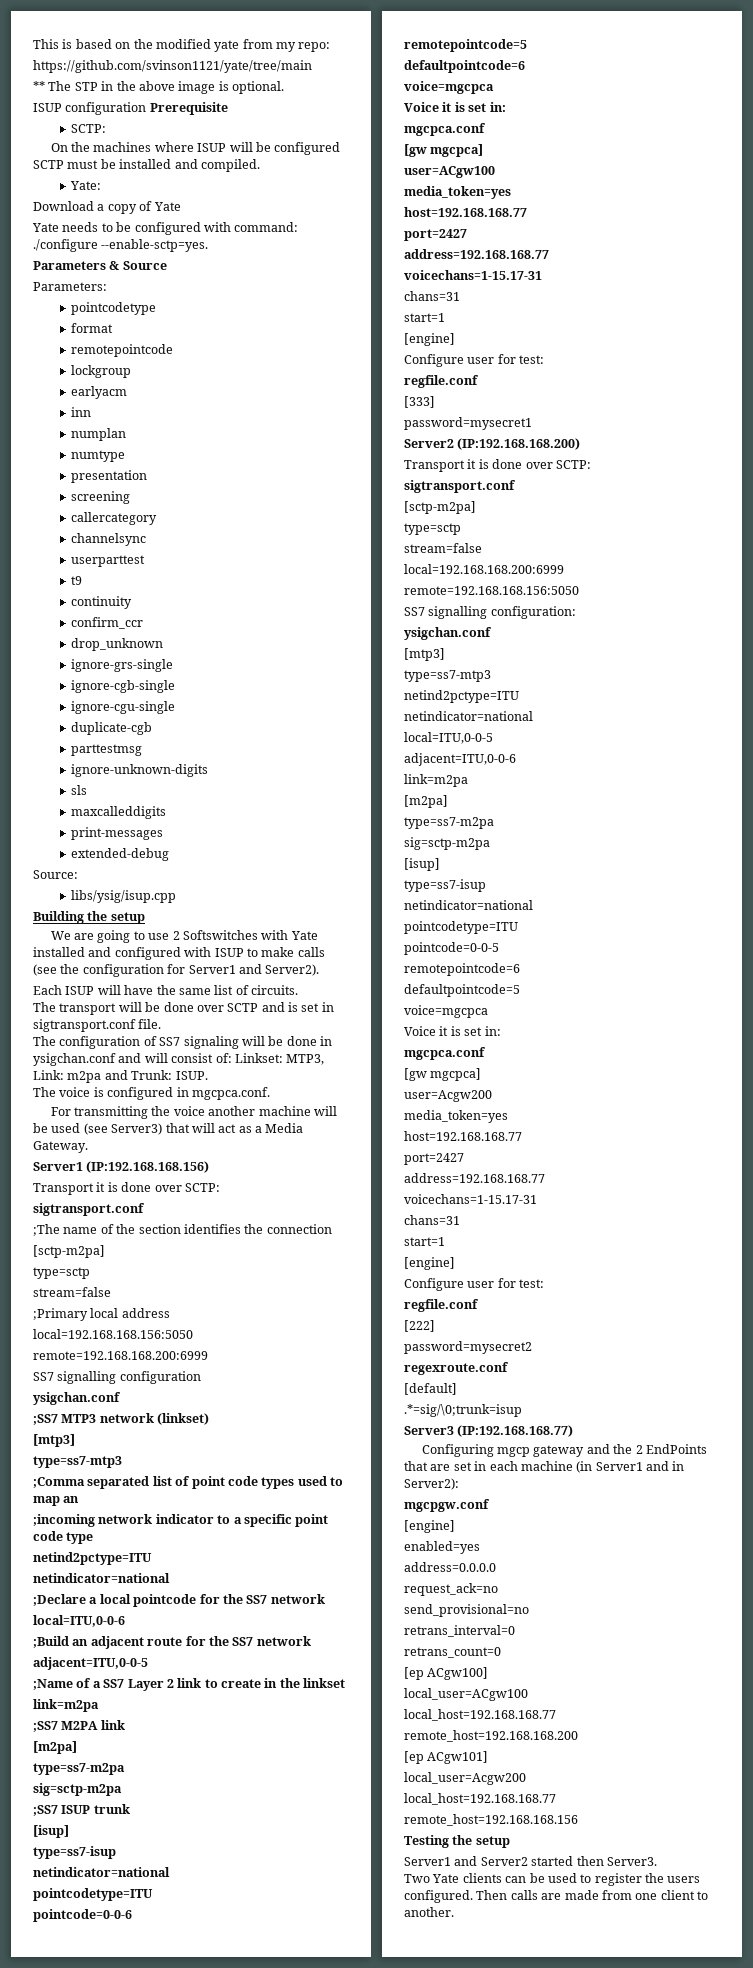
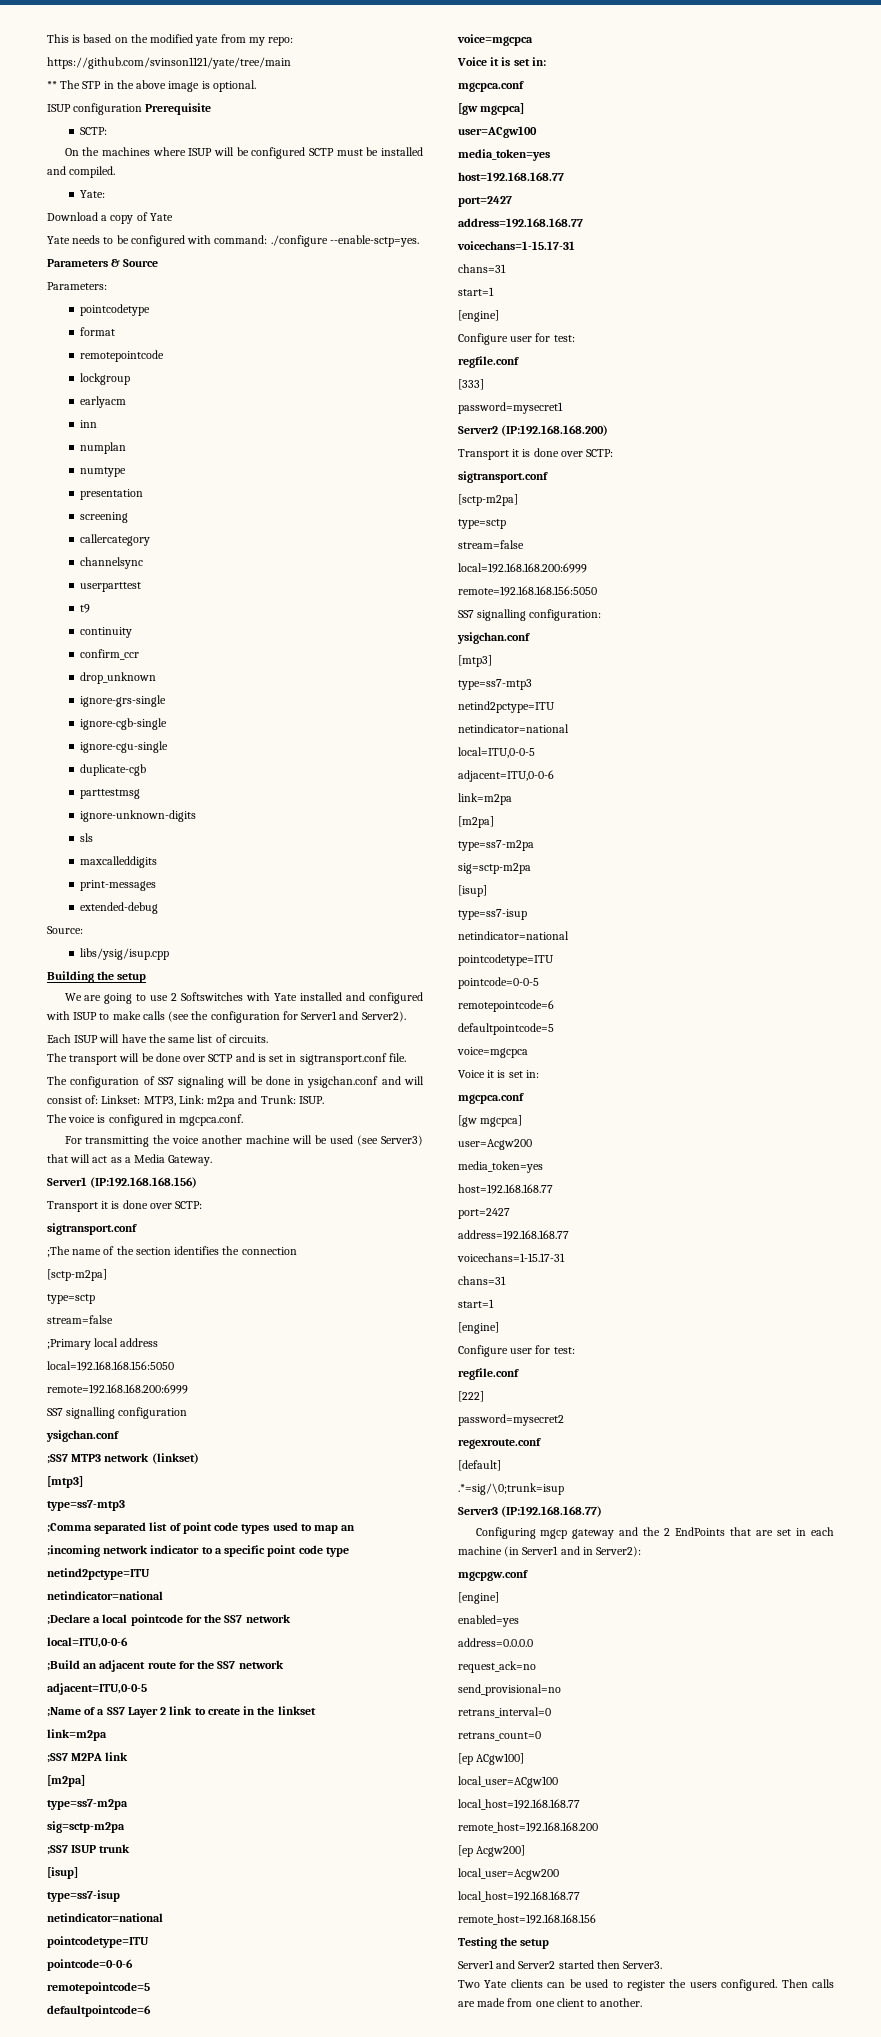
- [ep ACgw101]
+ [ep Acgw200]

